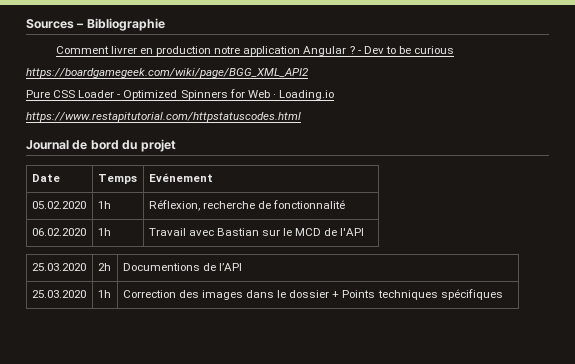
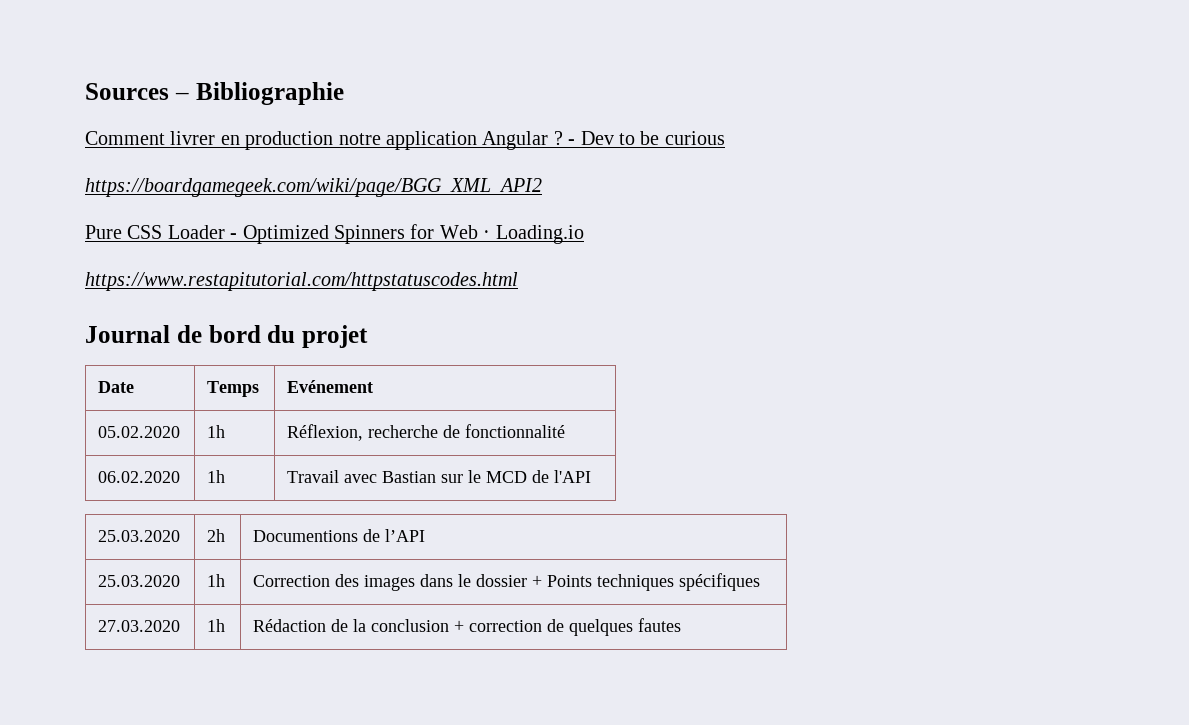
+ 27.03.2020 | 1h | Rédaction de la conclusion + correction de quelques fautes

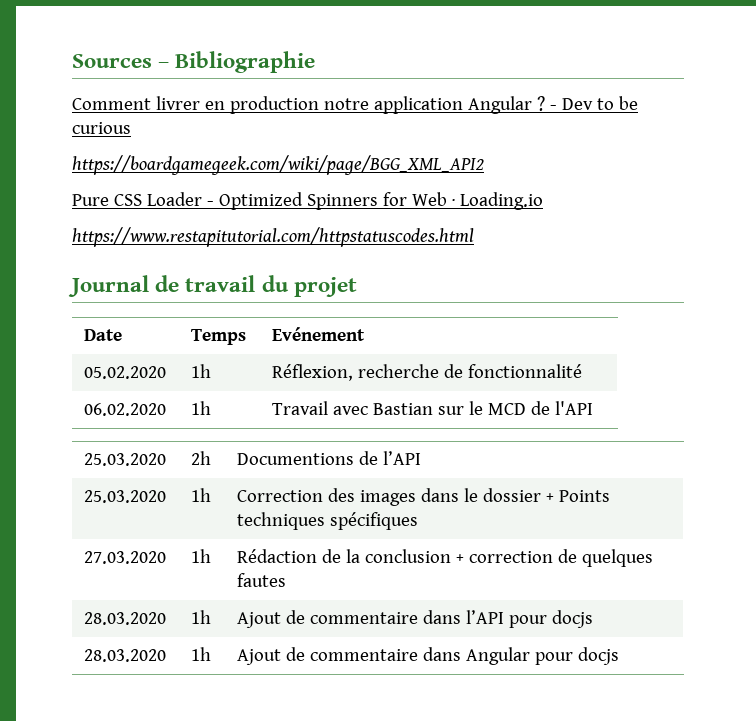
- Journal de bord du projet
+ Journal de travail du projet
+ 28.03.2020 | 1h | Ajout de commentaire dans l’API pour docjs
+ 28.03.2020 | 1h | Ajout de commentaire dans Angular pour docjs

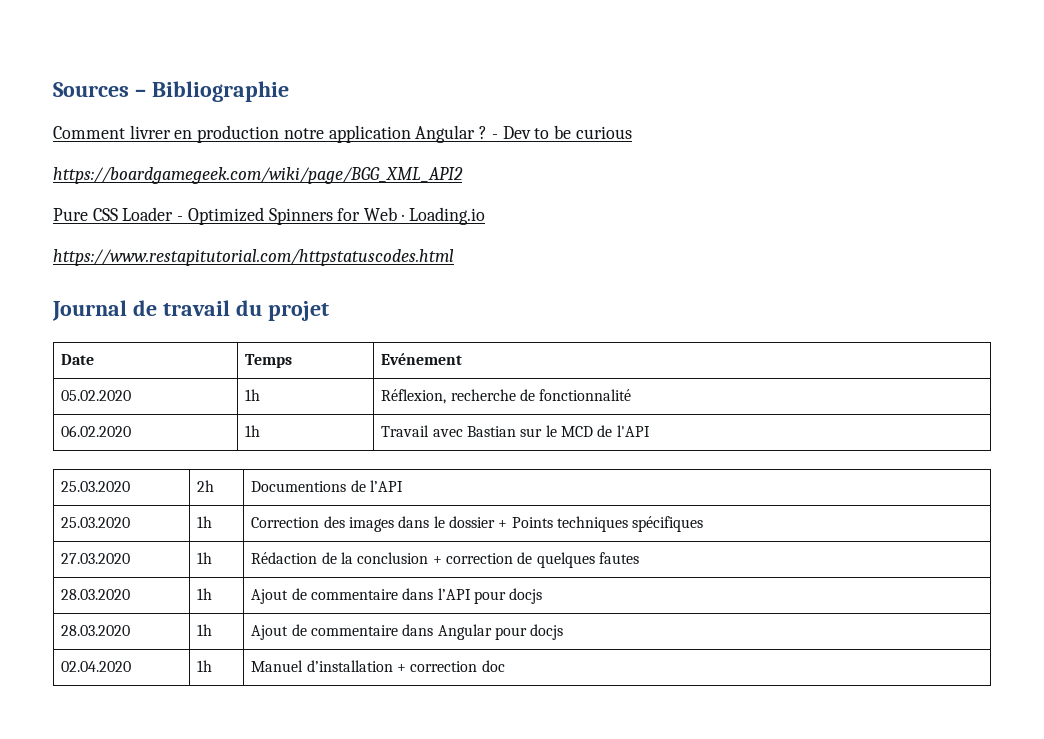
+ 02.04.2020 | 1h | Manuel d’installation + correction doc

